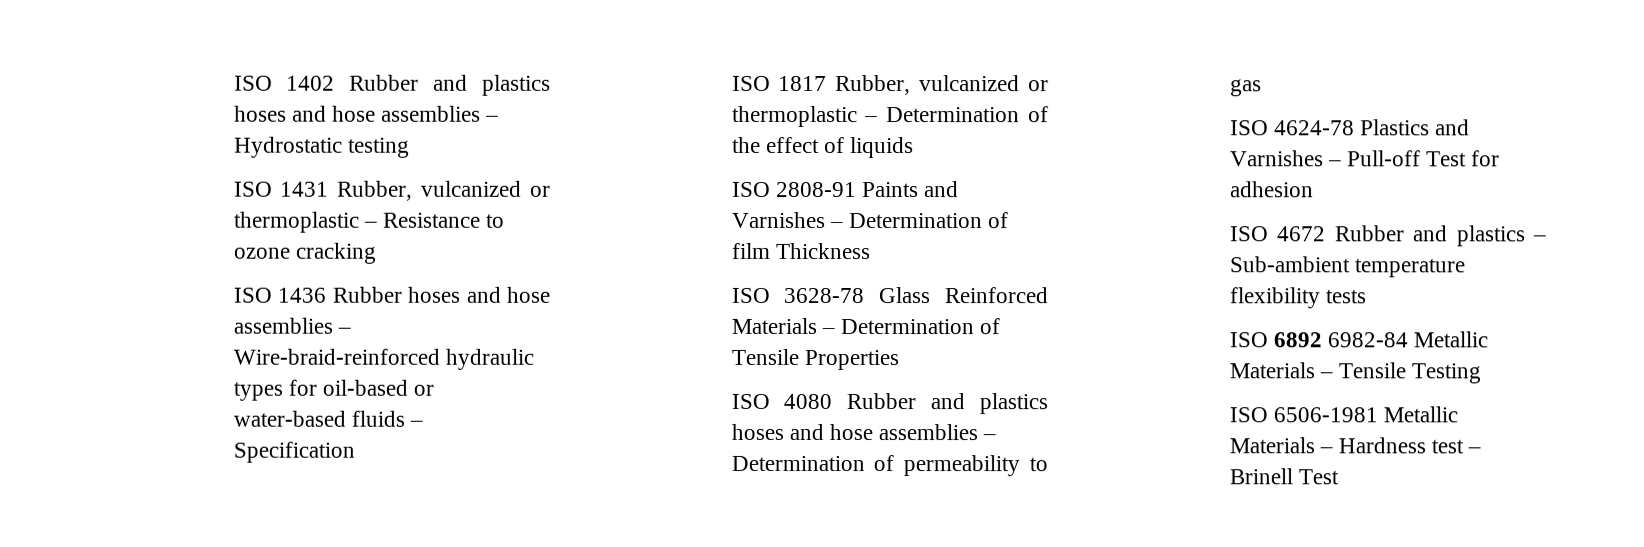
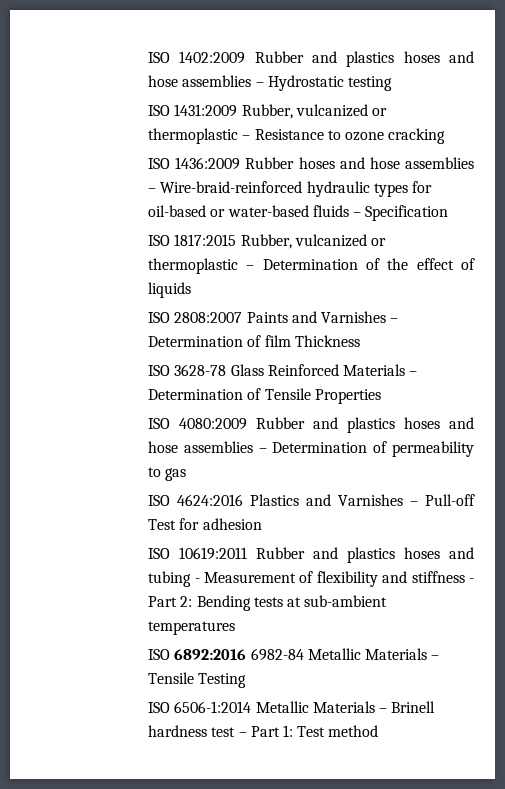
- ISO 1402 Rubber and plastics hoses and hose assemblies – Hydrostatic testing
+ ISO 1402:2009 Rubber and plastics hoses and hose assemblies – Hydrostatic testing
- ISO 1431 Rubber, vulcanized or thermoplastic – Resistance to ozone cracking
+ ISO 1431:2009 Rubber, vulcanized or thermoplastic – Resistance to ozone cracking
- ISO 1436 Rubber hoses and hose assemblies – Wire-braid-reinforced hydraulic types for oil-based or water-based fluids – Specification
+ ISO 1436:2009 Rubber hoses and hose assemblies – Wire-braid-reinforced hydraulic types for oil-based or water-based fluids – Specification
- ISO 1817 Rubber, vulcanized or thermoplastic – Determination of the effect of liquids
+ ISO 1817:2015 Rubber, vulcanized or thermoplastic – Determination of the effect of liquids
- ISO 2808-91 Paints and Varnishes – Determination of film Thickness
+ ISO 2808:2007 Paints and Varnishes – Determination of film Thickness
- ISO 4080 Rubber and plastics hoses and hose assemblies – Determination of permeability to gas
+ ISO 4080:2009 Rubber and plastics hoses and hose assemblies – Determination of permeability to gas
- ISO 4624-78 Plastics and Varnishes – Pull-off Test for adhesion
+ ISO 4624:2016 Plastics and Varnishes – Pull-off Test for adhesion
- ISO 4672 Rubber and plastics – Sub-ambient temperature flexibility tests
- ISO 6892 6982-84 Metallic Materials – Tensile Testing
+ ISO 10619:2011 Rubber and plastics hoses and tubing - Measurement of flexibility and stiffness - Part 2: Bending tests at sub-ambient temperatures
+ ISO 6892:2016 6982-84 Metallic Materials – Tensile Testing
- ISO 6506-1981 Metallic Materials – Hardness test – Brinell Test
+ ISO 6506-1:2014 Metallic Materials – Brinell hardness test – Part 1: Test method

